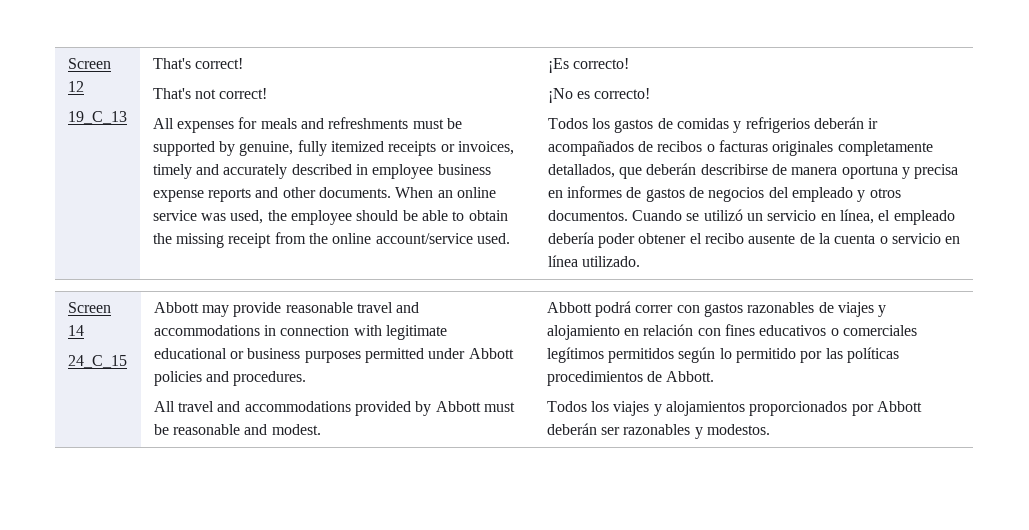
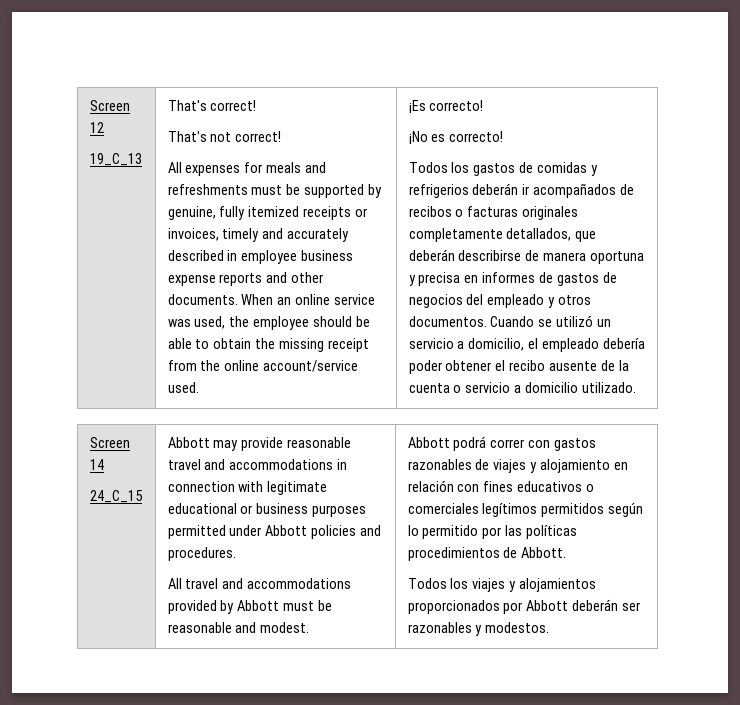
- Cuando se utilizó un servicio en línea, el empleado debería poder obtener el recibo ausente de la cuenta o servicio en línea utilizado.
+ Cuando se utilizó un servicio a domicilio, el empleado debería poder obtener el recibo ausente de la cuenta o servicio a domicilio utilizado.

